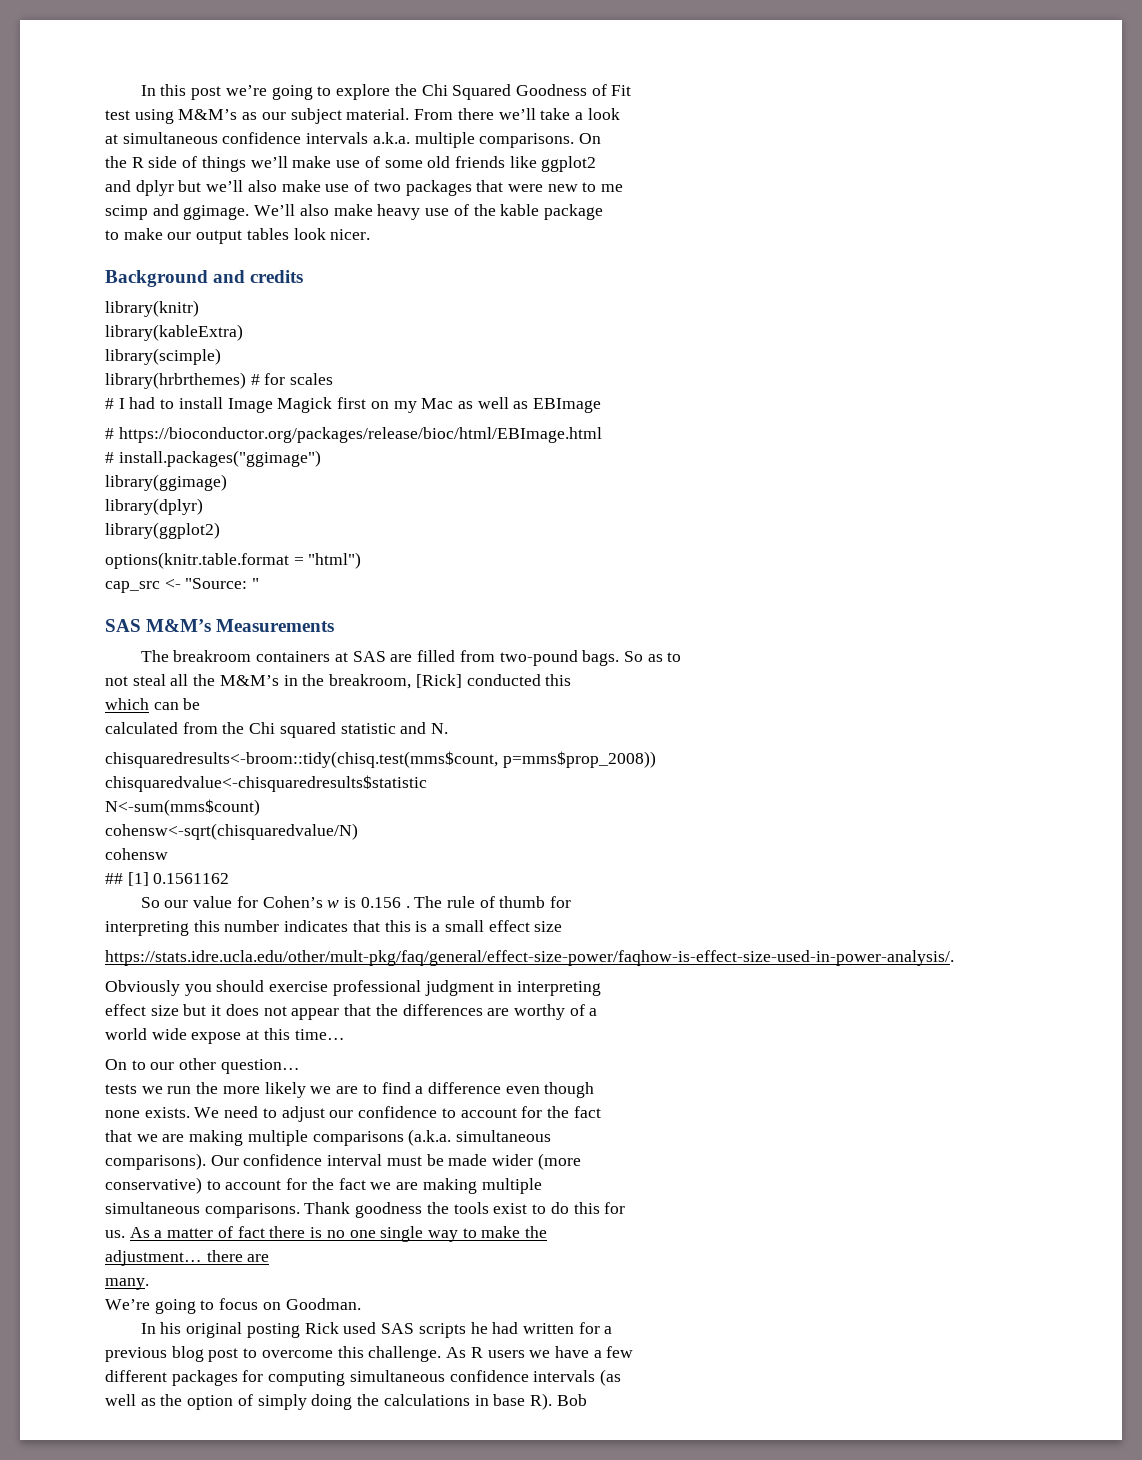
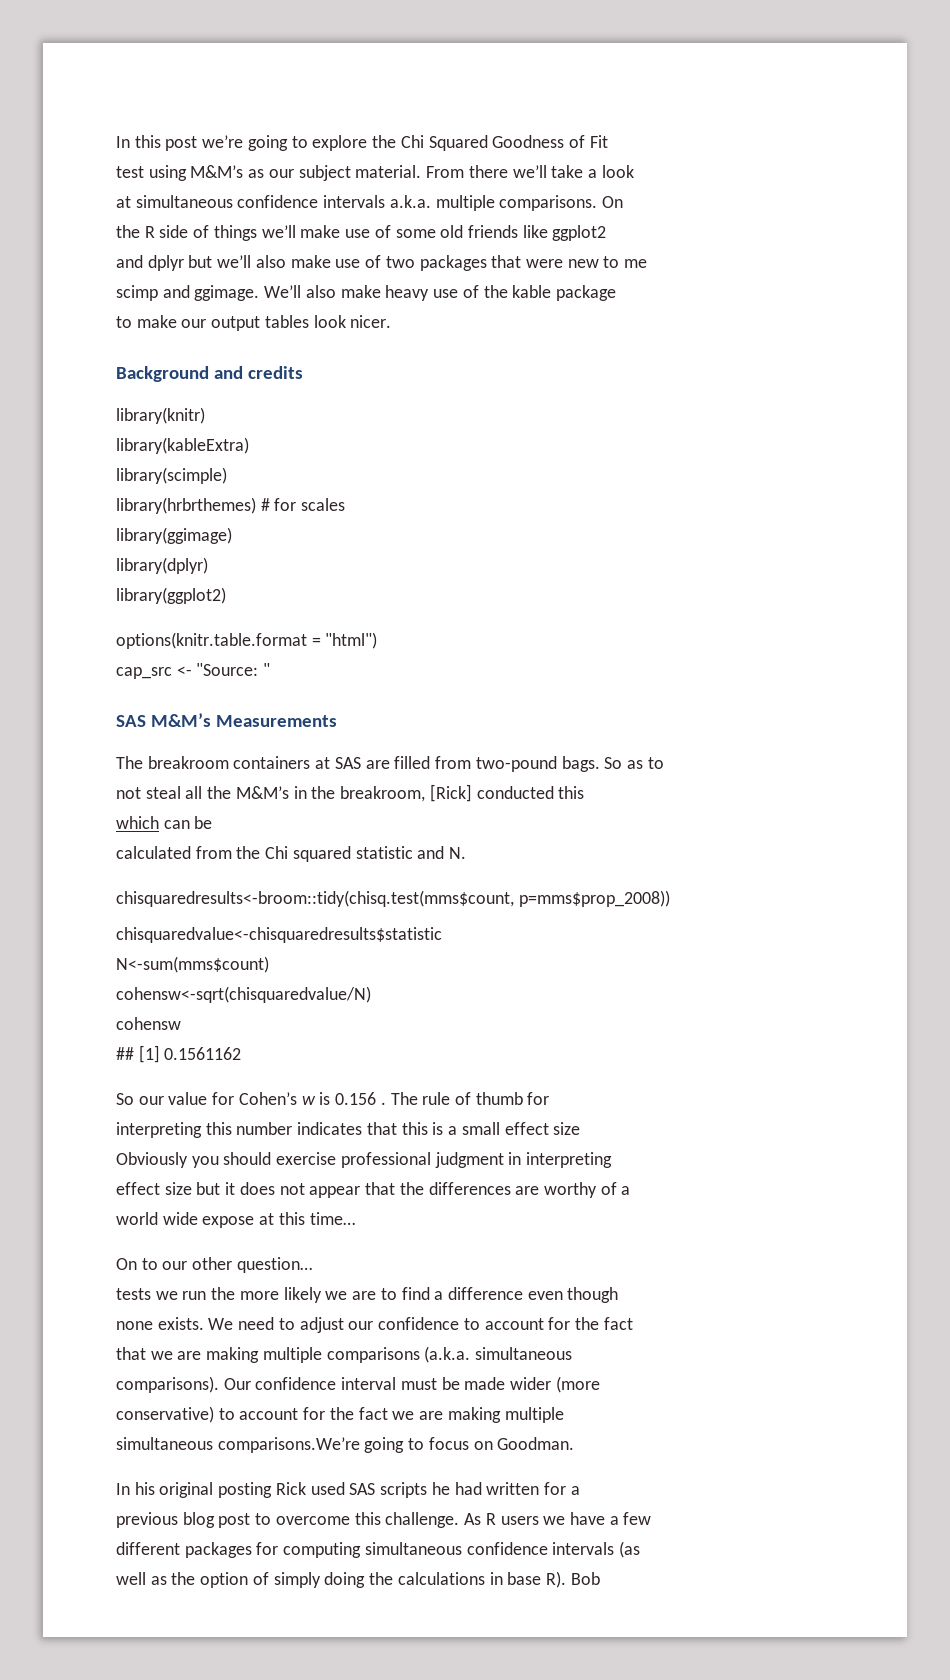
- # I had to install Image Magick first on my Mac as well as EBImage
- # https://bioconductor.org/packages/release/bioc/html/EBImage.html
- # install.packages("ggimage")
- https://stats.idre.ucla.edu/other/mult-pkg/faq/general/effect-size-power/faqhow-is-effect-size-used-in-power-analysis/.
- simultaneous comparisons. Thank goodness the tools exist to do this for
- us. As a matter of fact there is no one single way to make the
- adjustment… there are
- many.
- We’re going to focus on Goodman.
+ simultaneous comparisons.We’re going to focus on Goodman.

